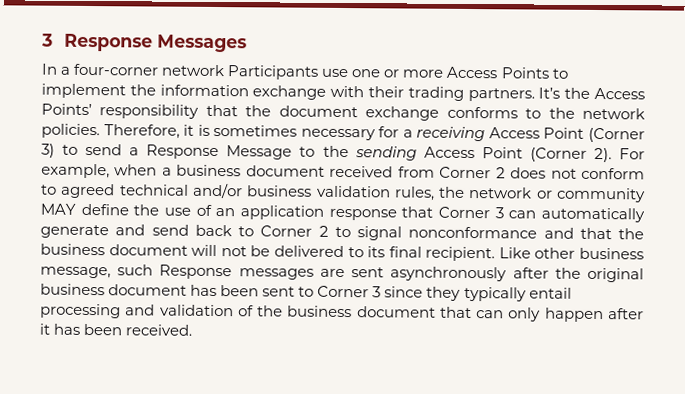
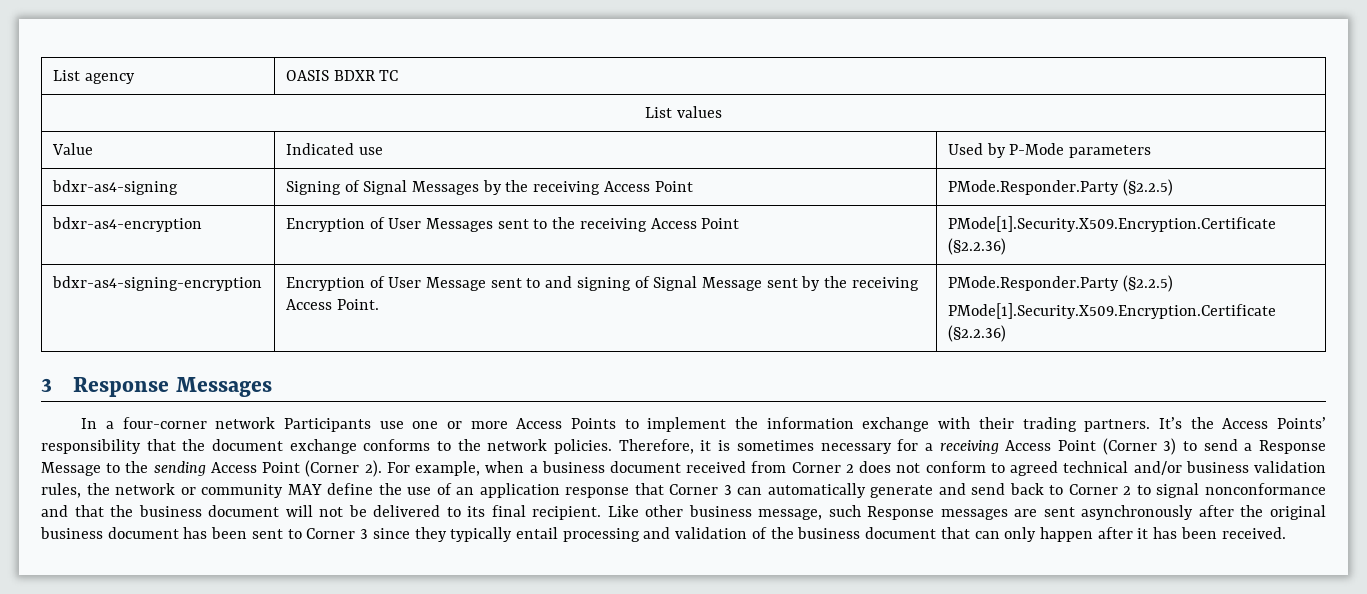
+ List agency | OASIS BDXR TC
+ List values
+ Value | Indicated use | Used by P-Mode parameters
+ bdxr-as4-signing | Signing of Signal Messages by the receiving Access Point | PMode.Responder.Party (§2.2.5)
+ bdxr-as4-encryption | Encryption of User Messages sent to the receiving Access Point | PMode[1].Security.X509.Encryption.Certificate (§2.2.36)
+ bdxr-as4-signing-encryption | Encryption of User Message sent to and signing of Signal Message sent by the receiving Access Point. | PMode.Responder.Party (§2.2.5)
+ PMode[1].Security.X509.Encryption.Certificate (§2.2.36)

